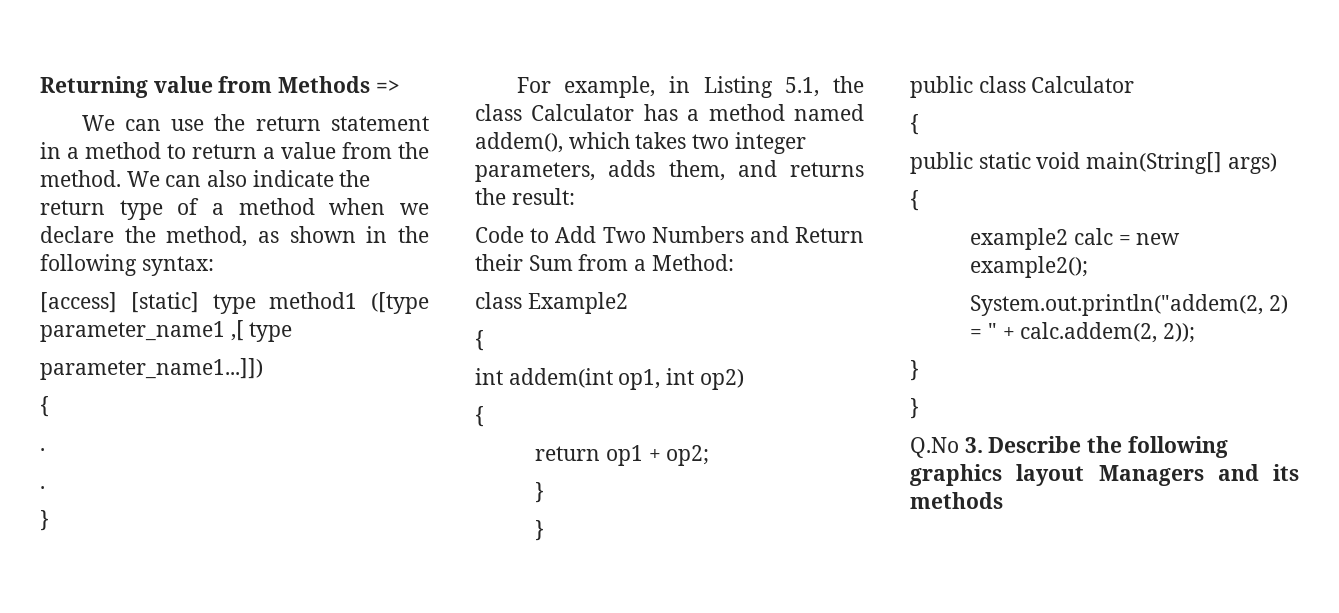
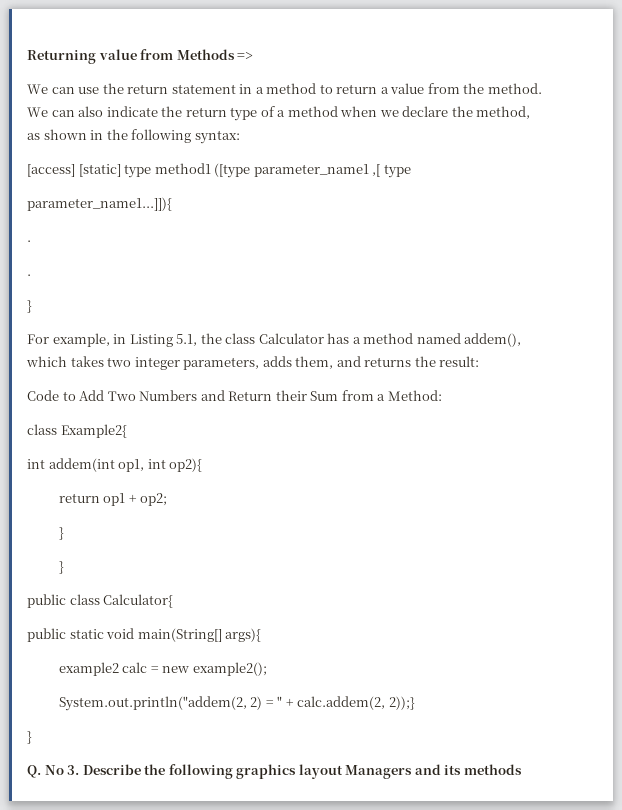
- parameter_name1...]])
- {
+ parameter_name1...]]){
- class Example2
- {
+ class Example2{
- int addem(int op1, int op2)
- {
+ int addem(int op1, int op2){
- public class Calculator
- {
+ public class Calculator{
- public static void main(String[] args)
- {
+ public static void main(String[] args){
- System.out.println("addem(2, 2) = " + calc.addem(2, 2));
+ System.out.println("addem(2, 2) = " + calc.addem(2, 2));}
  }
- }
- Q.No 3. Describe the following graphics layout Managers and its methods
+ Q. No 3. Describe the following graphics layout Managers and its methods

